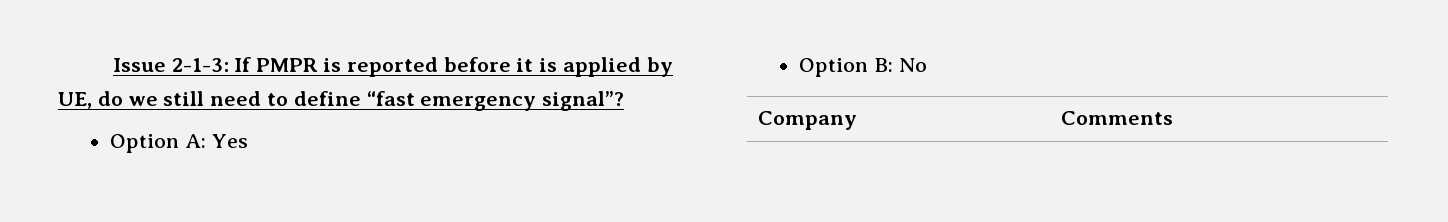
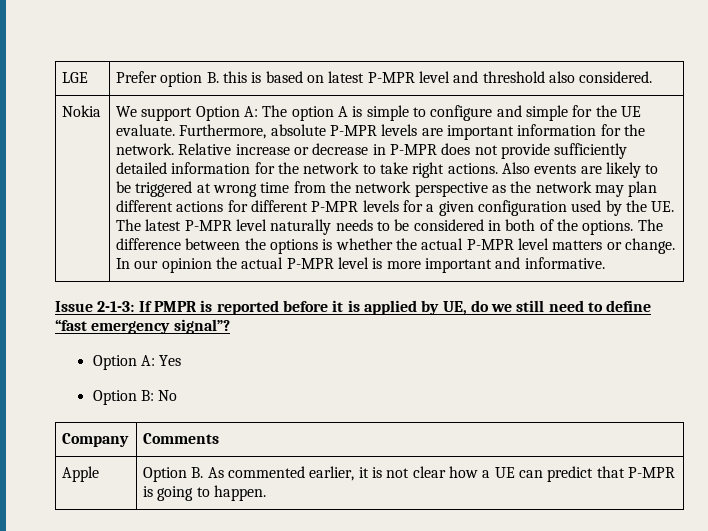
+ LGE | Prefer option B. this is based on latest P-MPR level and threshold also considered.
+ Nokia | We support Option A: The option A is simple to configure and simple for the UE evaluate. Furthermore, absolute P-MPR levels are important information for the network. Relative increase or decrease in P-MPR does not provide sufficiently detailed information for the network to take right actions. Also events are likely to be triggered at wrong time from the network perspective as the network may plan different actions for different P-MPR levels for a given configuration used by the UE. The latest P-MPR level naturally needs to be considered in both of the options. The difference between the options is whether the actual P-MPR level matters or change. In our opinion the actual P-MPR level is more important and informative.
+ Apple | Option B. As commented earlier, it is not clear how a UE can predict that P-MPR is going to happen.

